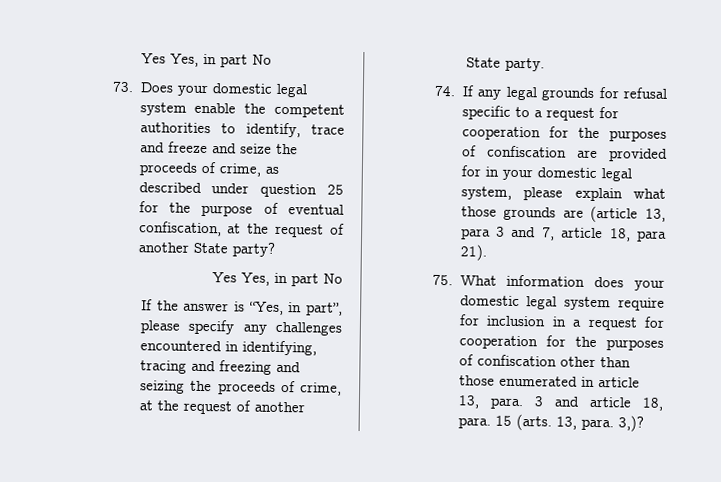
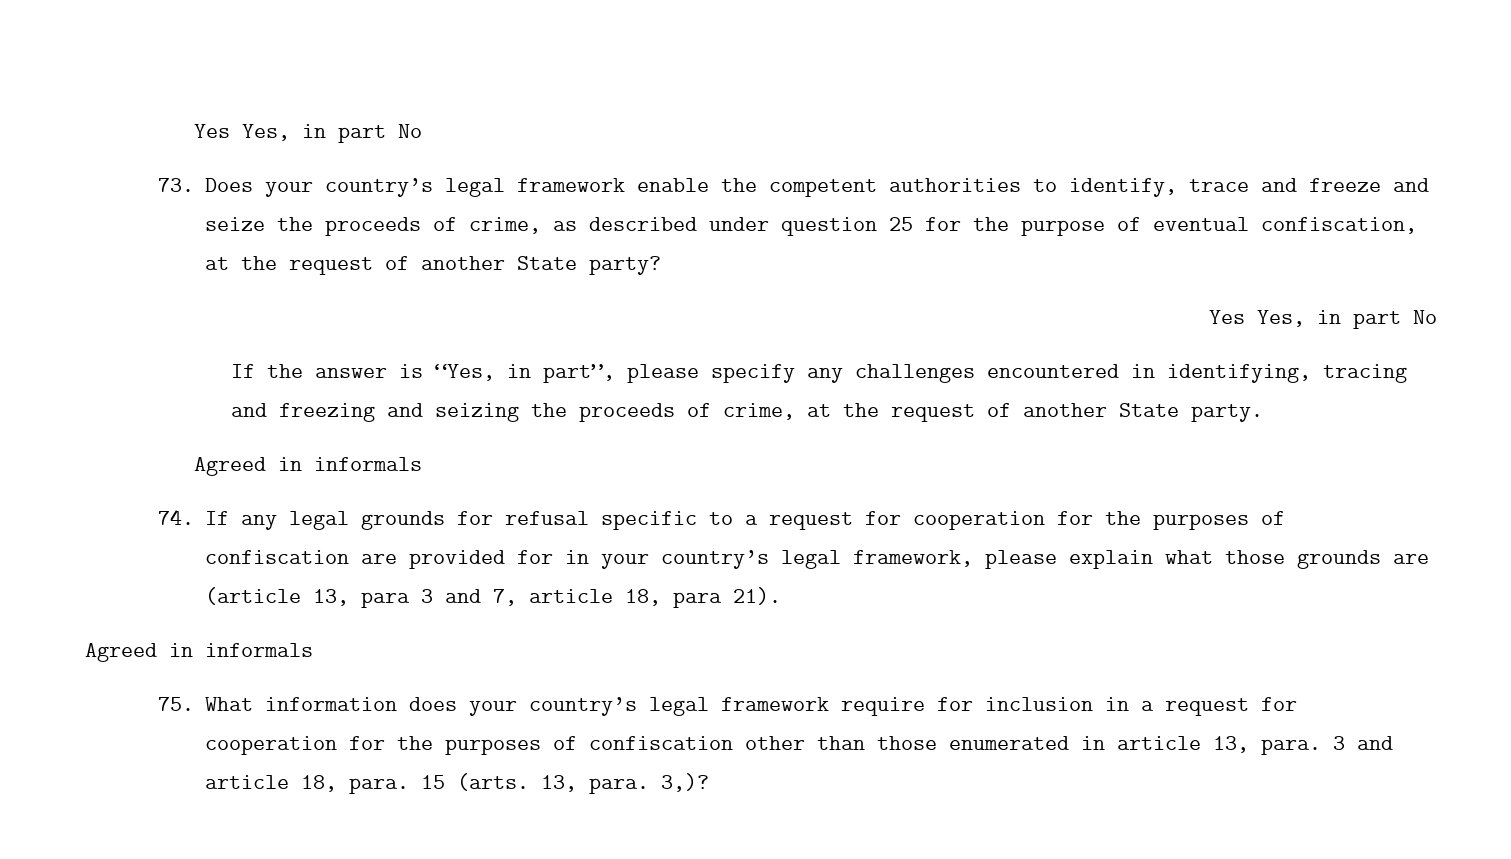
- 73. Does your domestic legal system enable the competent authorities to identify, trace and freeze and seize the proceeds of crime, as described under question 25 for the purpose of eventual confiscation, at the request of another State party?
+ 73. Does your country’s legal framework enable the competent authorities to identify, trace and freeze and seize the proceeds of crime, as described under question 25 for the purpose of eventual confiscation, at the request of another State party?
  If the answer is “Yes, in part”, please specify any challenges encountered in identifying, tracing and freezing and seizing the proceeds of crime, at the request of another State party.
+ Agreed in informals
- 74. If any legal grounds for refusal specific to a request for cooperation for the purposes of confiscation are provided for in your domestic legal system, please explain what those grounds are (article 13, para 3 and 7, article 18, para 21).
+ 74. If any legal grounds for refusal specific to a request for cooperation for the purposes of confiscation are provided for in your country’s legal framework, please explain what those grounds are (article 13, para 3 and 7, article 18, para 21).
+ Agreed in informals
- 75. What information does your domestic legal system require for inclusion in a request for cooperation for the purposes of confiscation other than those enumerated in article 13, para. 3 and article 18, para. 15 (arts. 13, para. 3,)?
+ 75. What information does your country’s legal framework require for inclusion in a request for cooperation for the purposes of confiscation other than those enumerated in article 13, para. 3 and article 18, para. 15 (arts. 13, para. 3,)?

